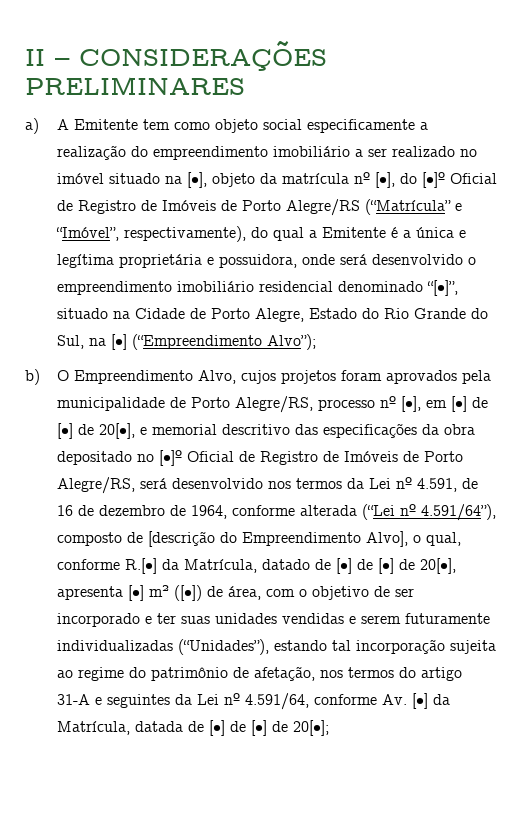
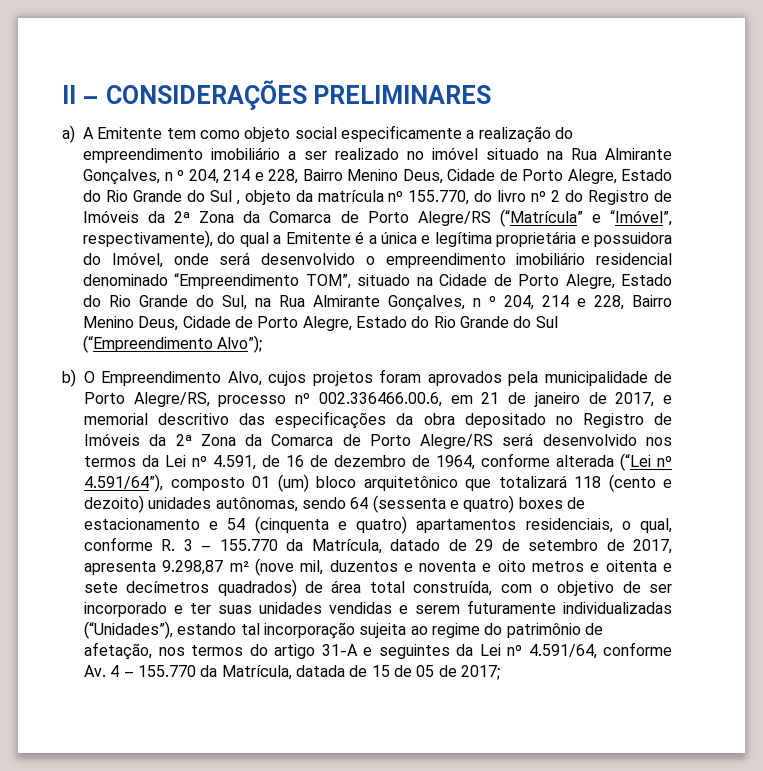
- a) A Emitente tem como objeto social especificamente a realização do empreendimento imobiliário a ser realizado no imóvel situado na [•], objeto da matrícula nº [•], do [•]º Oficial de Registro de Imóveis de Porto Alegre/RS (“Matrícula” e “Imóvel”, respectivamente), do qual a Emitente é a única e legítima proprietária e possuidora, onde será desenvolvido o empreendimento imobiliário residencial denominado “[•]”, situado na Cidade de Porto Alegre, Estado do Rio Grande do Sul, na [•] (“Empreendimento Alvo”);
+ a) A Emitente tem como objeto social especificamente a realização do empreendimento imobiliário a ser realizado no imóvel situado na Rua Almirante Gonçalves, n º 204, 214 e 228, Bairro Menino Deus, Cidade de Porto Alegre, Estado do Rio Grande do Sul , objeto da matrícula nº 155.770, do livro nº 2 do Registro de Imóveis da 2ª Zona da Comarca de Porto Alegre/RS (“Matrícula” e “Imóvel”, respectivamente), do qual a Emitente é a única e legítima proprietária e possuidora do Imóvel, onde será desenvolvido o empreendimento imobiliário residencial denominado “Empreendimento TOM”, situado na Cidade de Porto Alegre, Estado do Rio Grande do Sul, na Rua Almirante Gonçalves, n º 204, 214 e 228, Bairro Menino Deus, Cidade de Porto Alegre, Estado do Rio Grande do Sul (“Empreendimento Alvo”);
- b) O Empreendimento Alvo, cujos projetos foram aprovados pela municipalidade de Porto Alegre/RS, processo nº [•], em [•] de [•] de 20[•], e memorial descritivo das especificações da obra depositado no [•]º Oficial de Registro de Imóveis de Porto Alegre/RS, será desenvolvido nos termos da Lei nº 4.591, de 16 de dezembro de 1964, conforme alterada (“Lei nº 4.591/64”), composto de [descrição do Empreendimento Alvo], o qual, conforme R.[•] da Matrícula, datado de [•] de [•] de 20[•], apresenta [•] m² ([•]) de área, com o objetivo de ser incorporado e ter suas unidades vendidas e serem futuramente individualizadas (“Unidades”), estando tal incorporação sujeita ao regime do patrimônio de afetação, nos termos do artigo 31-A e seguintes da Lei nº 4.591/64, conforme Av. [•] da Matrícula, datada de [•] de [•] de 20[•];
+ b) O Empreendimento Alvo, cujos projetos foram aprovados pela municipalidade de Porto Alegre/RS, processo nº 002.336466.00.6, em 21 de janeiro de 2017, e memorial descritivo das especificações da obra depositado no Registro de Imóveis da 2ª Zona da Comarca de Porto Alegre/RS será desenvolvido nos termos da Lei nº 4.591, de 16 de dezembro de 1964, conforme alterada (“Lei nº 4.591/64”), composto 01 (um) bloco arquitetônico que totalizará 118 (cento e dezoito) unidades autônomas, sendo 64 (sessenta e quatro) boxes de estacionamento e 54 (cinquenta e quatro) apartamentos residenciais, o qual, conforme R. 3 – 155.770 da Matrícula, datado de 29 de setembro de 2017, apresenta 9.298,87 m² (nove mil, duzentos e noventa e oito metros e oitenta e sete decímetros quadrados) de área total construída, com o objetivo de ser incorporado e ter suas unidades vendidas e serem futuramente individualizadas (“Unidades”), estando tal incorporação sujeita ao regime do patrimônio de afetação, nos termos do artigo 31-A e seguintes da Lei nº 4.591/64, conforme Av. 4 – 155.770 da Matrícula, datada de 15 de 05 de 2017;

